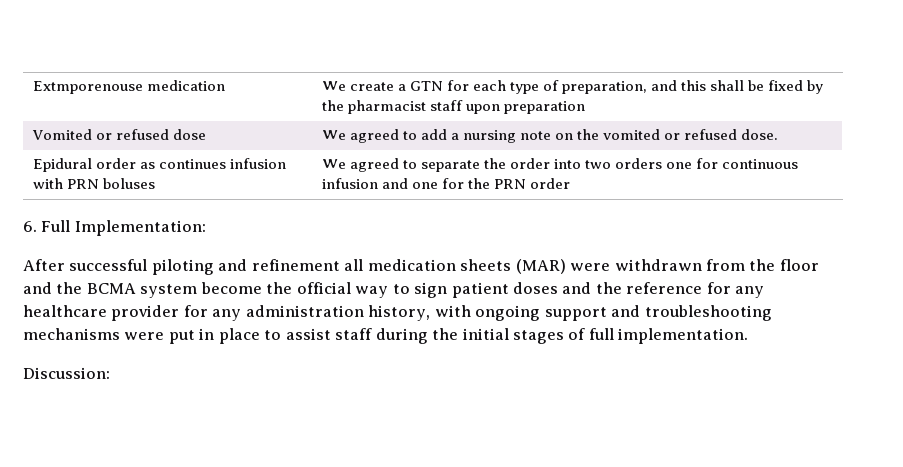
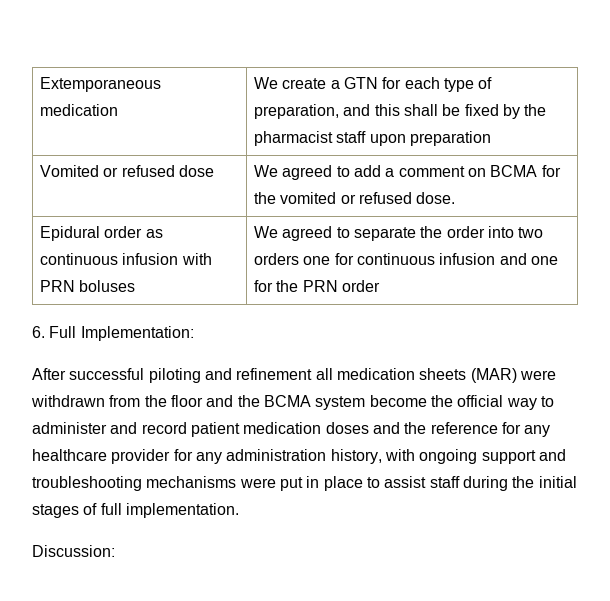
- Extmporenouse medication | We create a GTN for each type of preparation, and this shall be fixed by the pharmacist staff upon preparation
+ Extemporaneous medication | We create a GTN for each type of preparation, and this shall be fixed by the pharmacist staff upon preparation
- Vomited or refused dose | We agreed to add a nursing note on the vomited or refused dose.
+ Vomited or refused dose | We agreed to add a comment on BCMA for the vomited or refused dose.
- Epidural order as continues infusion with PRN boluses | We agreed to separate the order into two orders one for continuous infusion and one for the PRN order
+ Epidural order as continuous infusion with PRN boluses | We agreed to separate the order into two orders one for continuous infusion and one for the PRN order
- After successful piloting and refinement all medication sheets (MAR) were withdrawn from the floor and the BCMA system become the official way to sign patient doses and the reference for any healthcare provider for any administration history, with ongoing support and troubleshooting mechanisms were put in place to assist staff during the initial stages of full implementation.
+ After successful piloting and refinement all medication sheets (MAR) were withdrawn from the floor and the BCMA system become the official way to administer and record patient medication doses and the reference for any healthcare provider for any administration history, with ongoing support and troubleshooting mechanisms were put in place to assist staff during the initial stages of full implementation.

